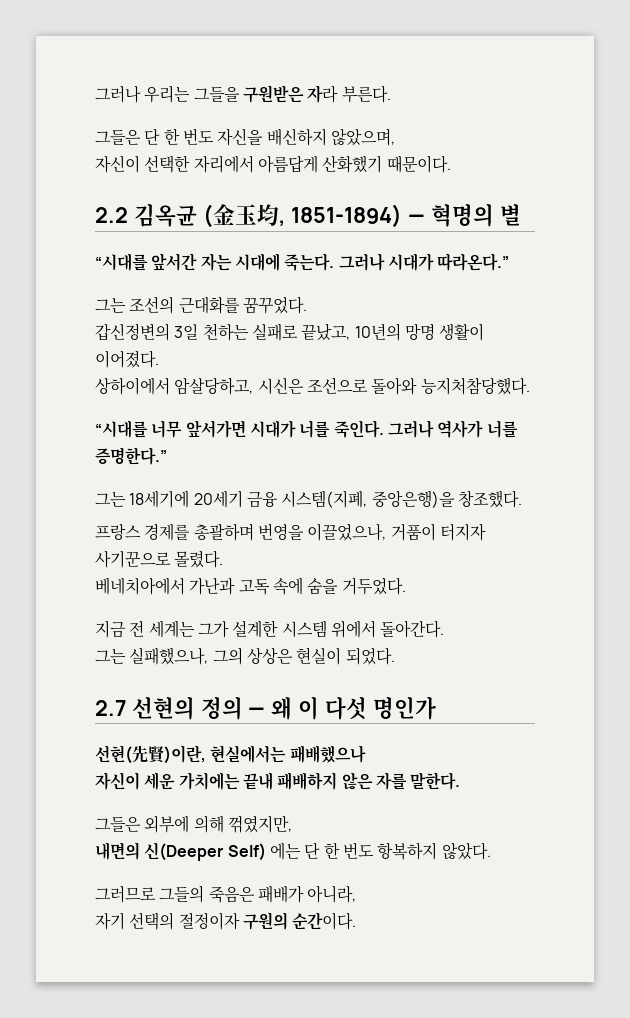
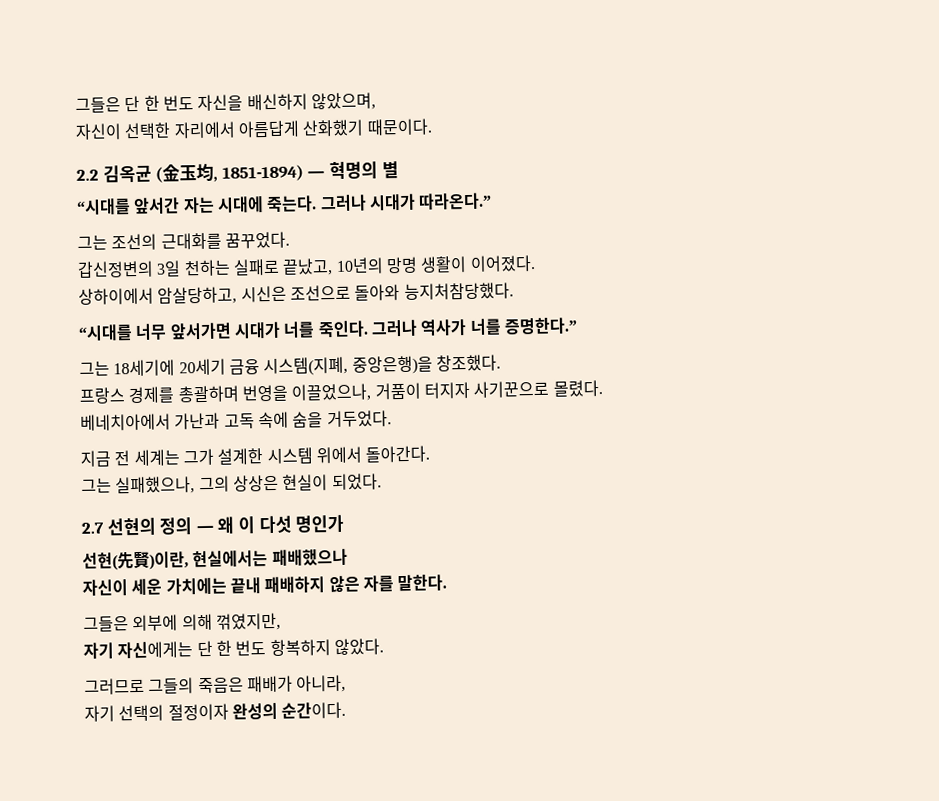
- 그러나 우리는 그들을 구원받은 자라 부른다.
- 내면의 신(Deeper Self) 에는 단 한 번도 항복하지 않았다.
+ 자기 자신에게는 단 한 번도 항복하지 않았다.
- 자기 선택의 절정이자 구원의 순간이다.
+ 자기 선택의 절정이자 완성의 순간이다.

